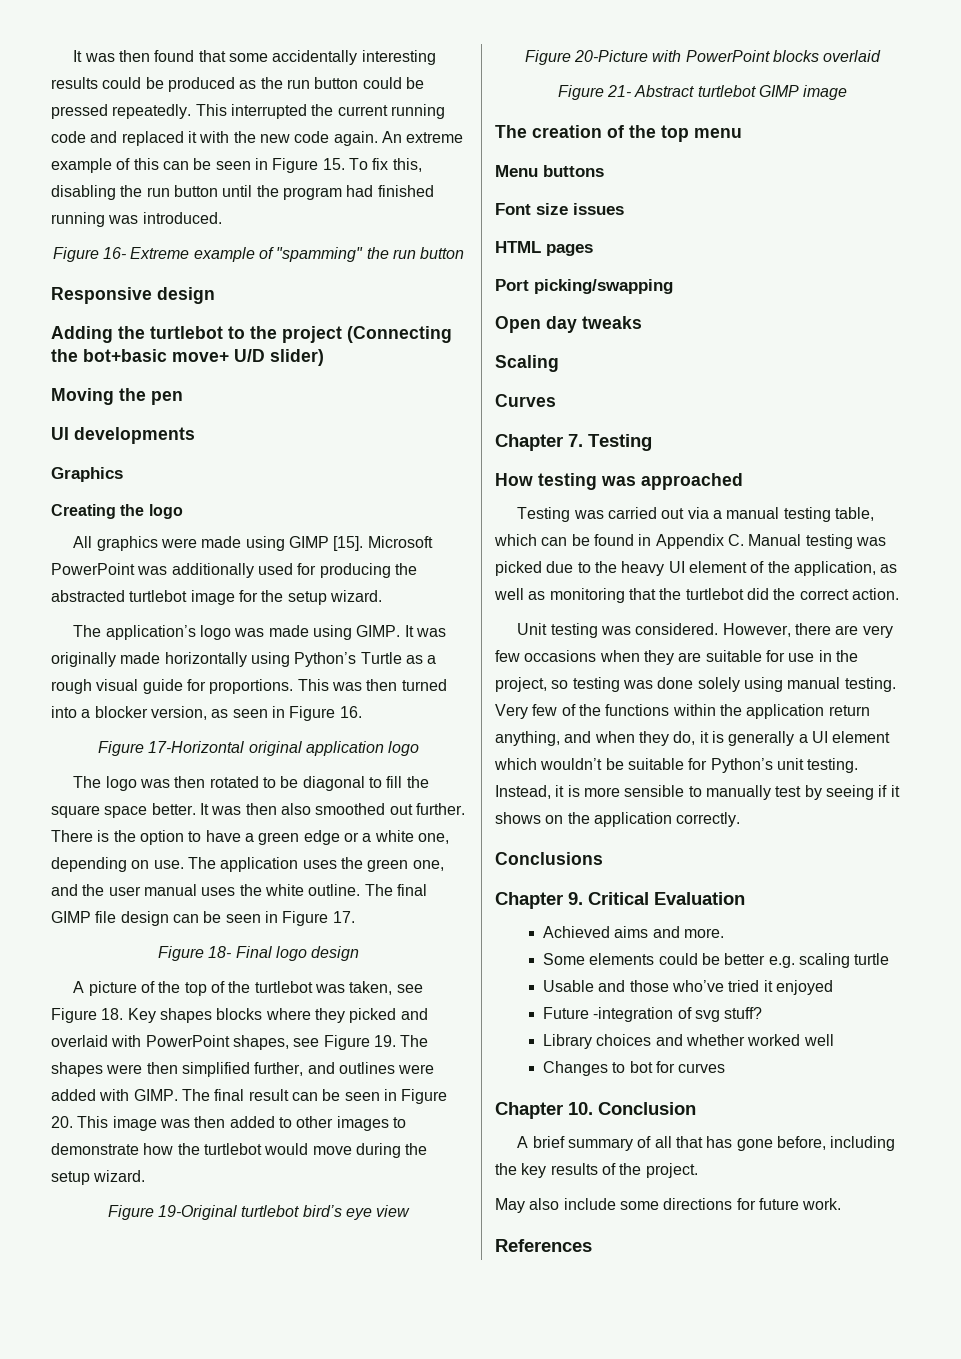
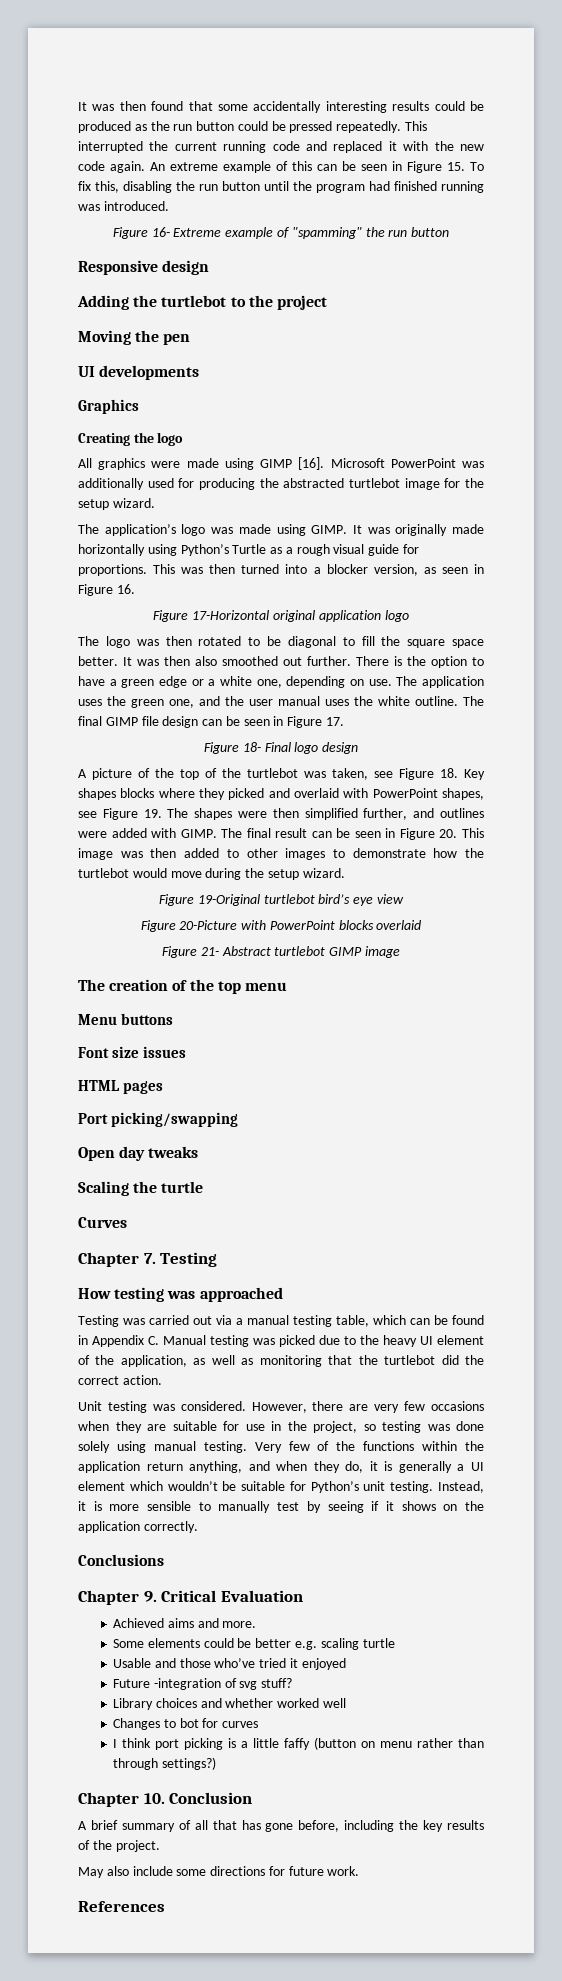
- Adding the turtlebot to the project (Connecting the bot+basic move+ U/D slider)
+ Adding the turtlebot to the project
- All graphics were made using GIMP [15].
+ All graphics were made using GIMP [16].
- Scaling
+ Scaling the turtle
+ I think port picking is a little faffy (button on menu rather than through settings?)

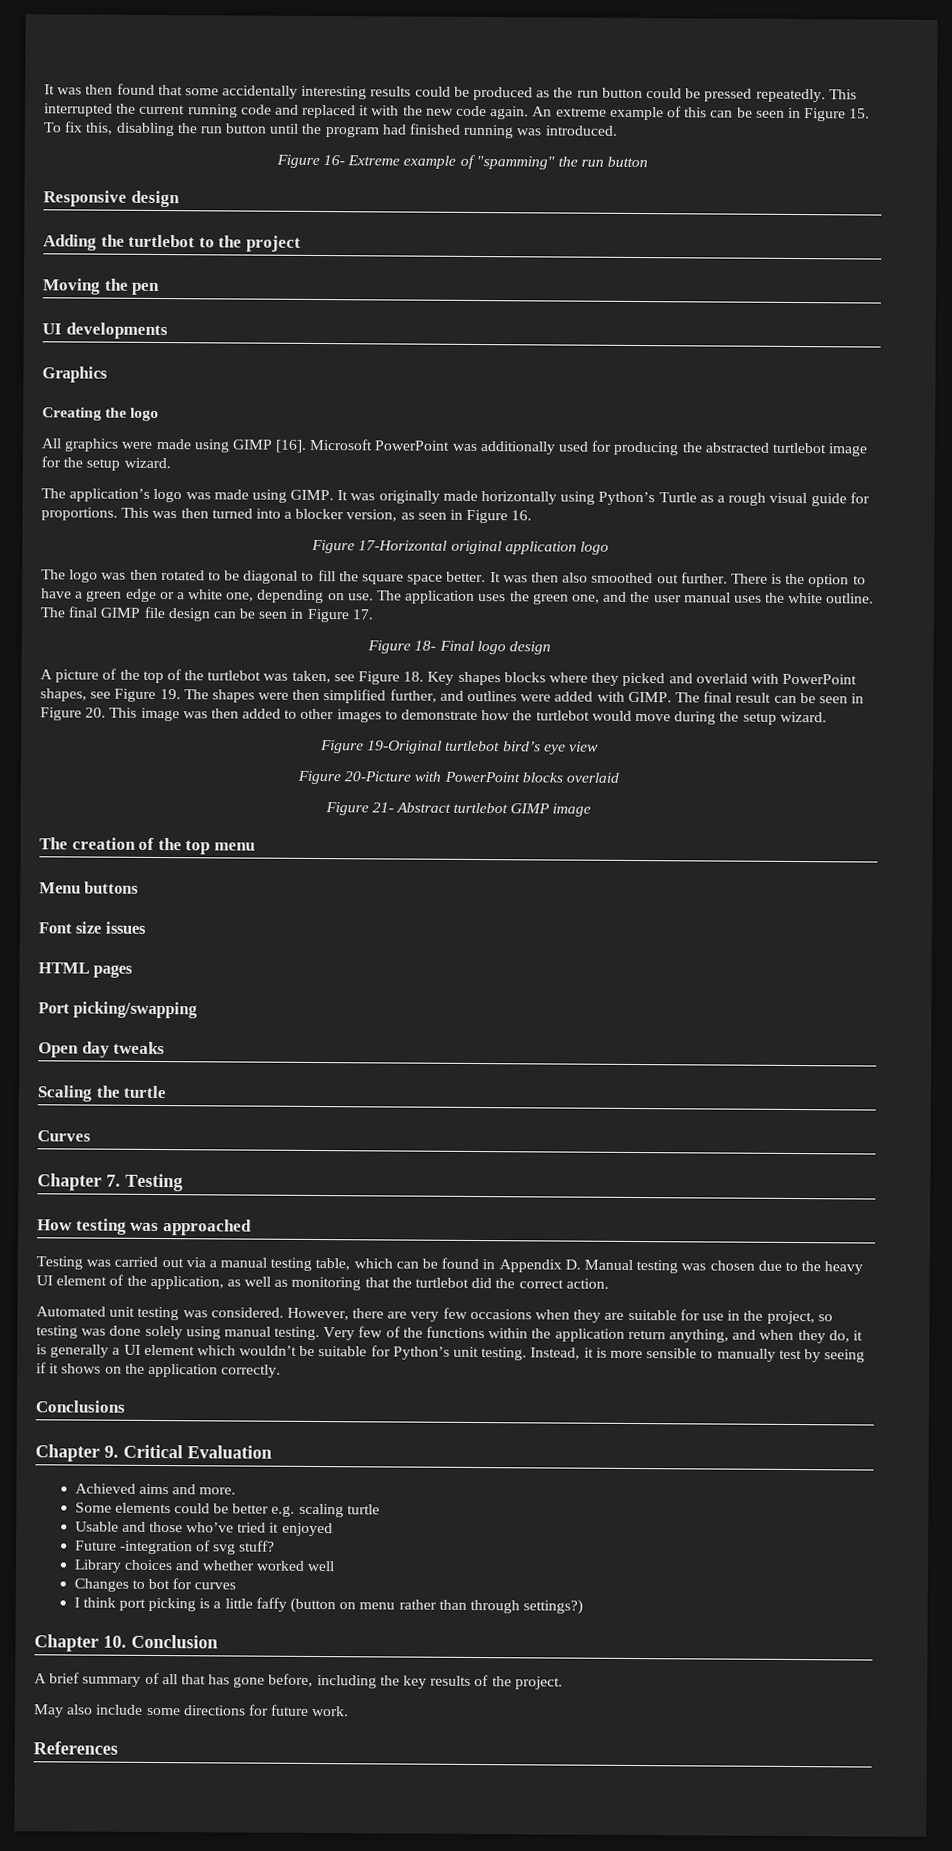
- Testing was carried out via a manual testing table, which can be found in Appendix C. Manual testing was picked due to the heavy UI element of the application, as well as monitoring that the turtlebot did the correct action.
+ Testing was carried out via a manual testing table, which can be found in Appendix D. Manual testing was chosen due to the heavy UI element of the application, as well as monitoring that the turtlebot did the correct action.
- Unit testing was considered.
+ Automated unit testing was considered.

